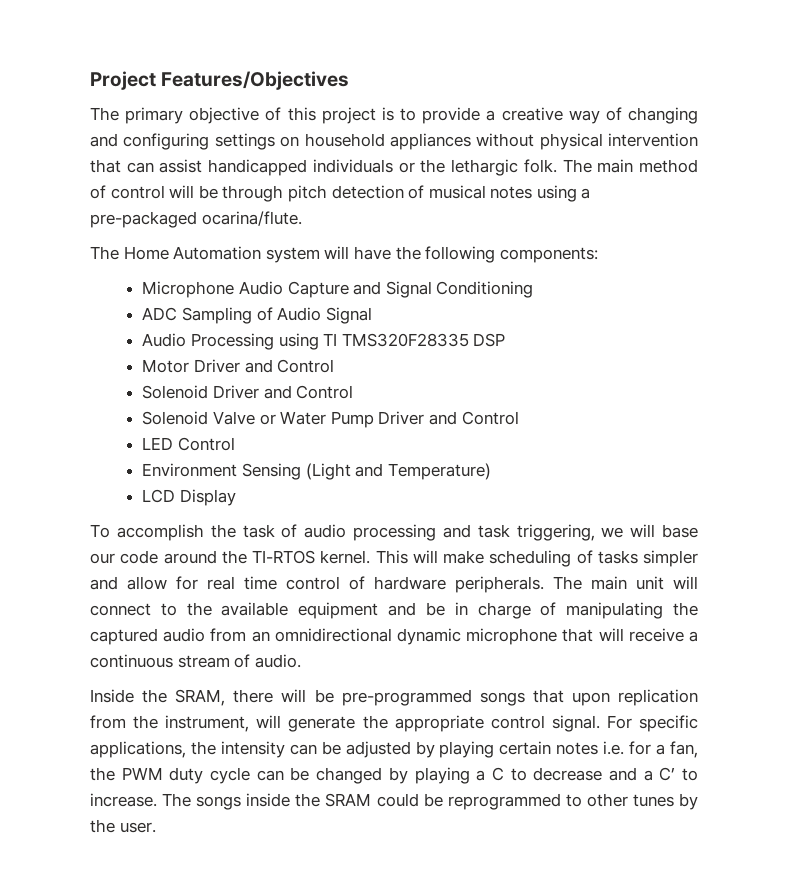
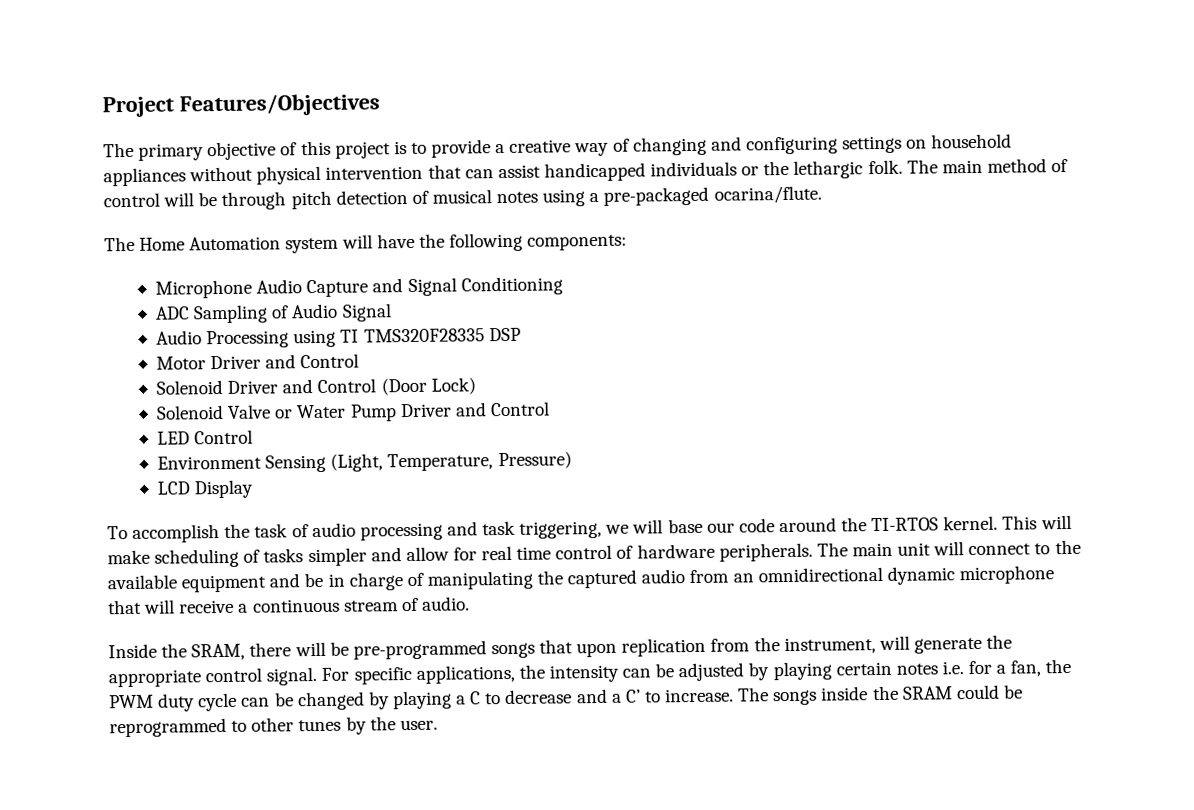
- Solenoid Driver and Control
+ Solenoid Driver and Control (Door Lock)
- Environment Sensing (Light and Temperature)
+ Environment Sensing (Light, Temperature, Pressure)

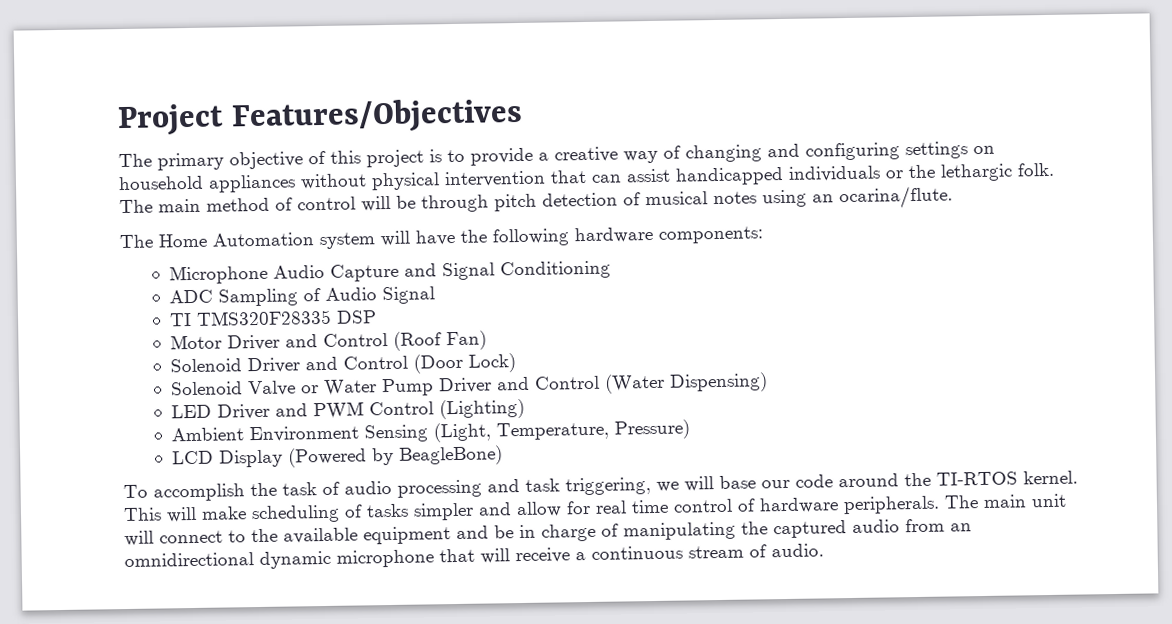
- The main method of control will be through pitch detection of musical notes using a pre-packaged ocarina/flute.
+ The main method of control will be through pitch detection of musical notes using an ocarina/flute.
- The Home Automation system will have the following components:
+ The Home Automation system will have the following hardware components:
- Audio Processing using TI TMS320F28335 DSP
+ TI TMS320F28335 DSP
- Motor Driver and Control
+ Motor Driver and Control (Roof Fan)
- Solenoid Valve or Water Pump Driver and Control
+ Solenoid Valve or Water Pump Driver and Control (Water Dispensing)
- LED Control
- Environment Sensing (Light, Temperature, Pressure)
+ LED Driver and PWM Control (Lighting)
+ Ambient Environment Sensing (Light, Temperature, Pressure)
- LCD Display
+ LCD Display (Powered by BeagleBone)
- Inside the SRAM, there will be pre-programmed songs that upon replication from the instrument, will generate the appropriate control signal. For specific applications, the intensity can be adjusted by playing certain notes i.e. for a fan, the PWM duty cycle can be changed by playing a C to decrease and a C’ to increase. The songs inside the SRAM could be reprogrammed to other tunes by the user.

